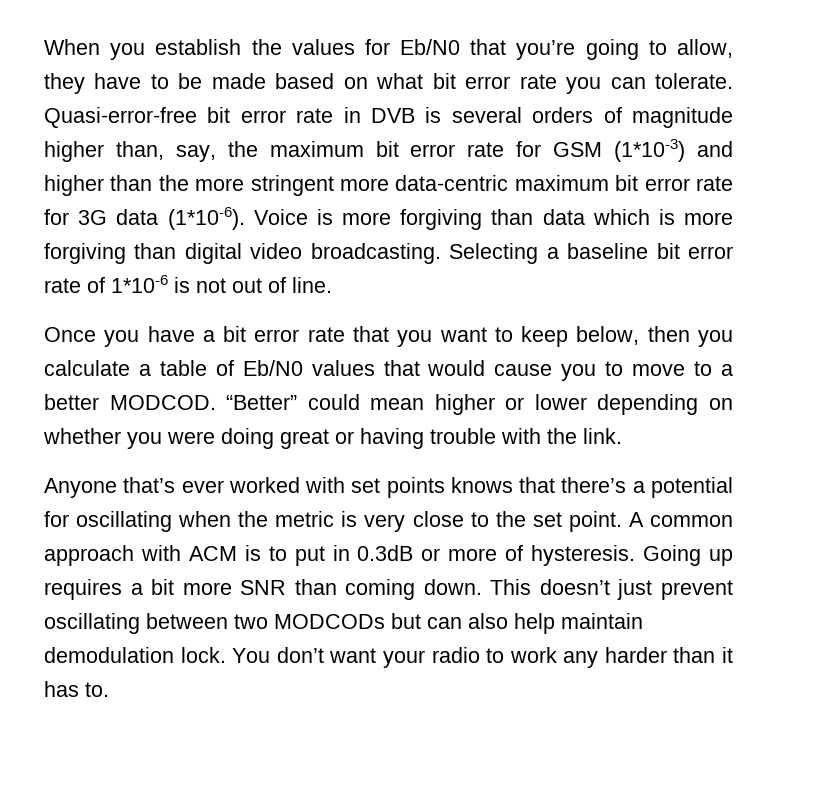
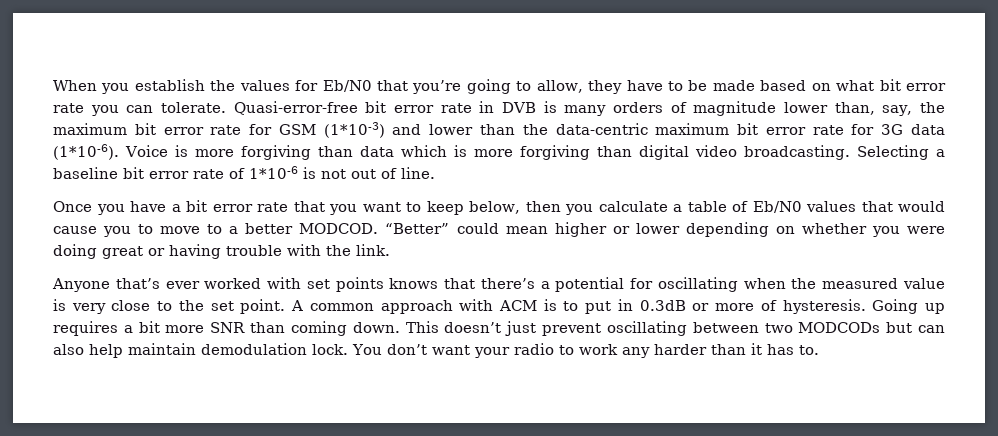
- Quasi-error-free bit error rate in DVB is several orders of magnitude higher than, say, the maximum bit error rate for GSM (1*10-3) and higher than the more stringent more data-centric maximum bit error rate for 3G data (1*10-6).
+ Quasi-error-free bit error rate in DVB is many orders of magnitude lower than, say, the maximum bit error rate for GSM (1*10-3) and lower than the data-centric maximum bit error rate for 3G data (1*10-6).
- Anyone that’s ever worked with set points knows that there’s a potential for oscillating when the metric is very close to the set point.
+ Anyone that’s ever worked with set points knows that there’s a potential for oscillating when the measured value is very close to the set point.

